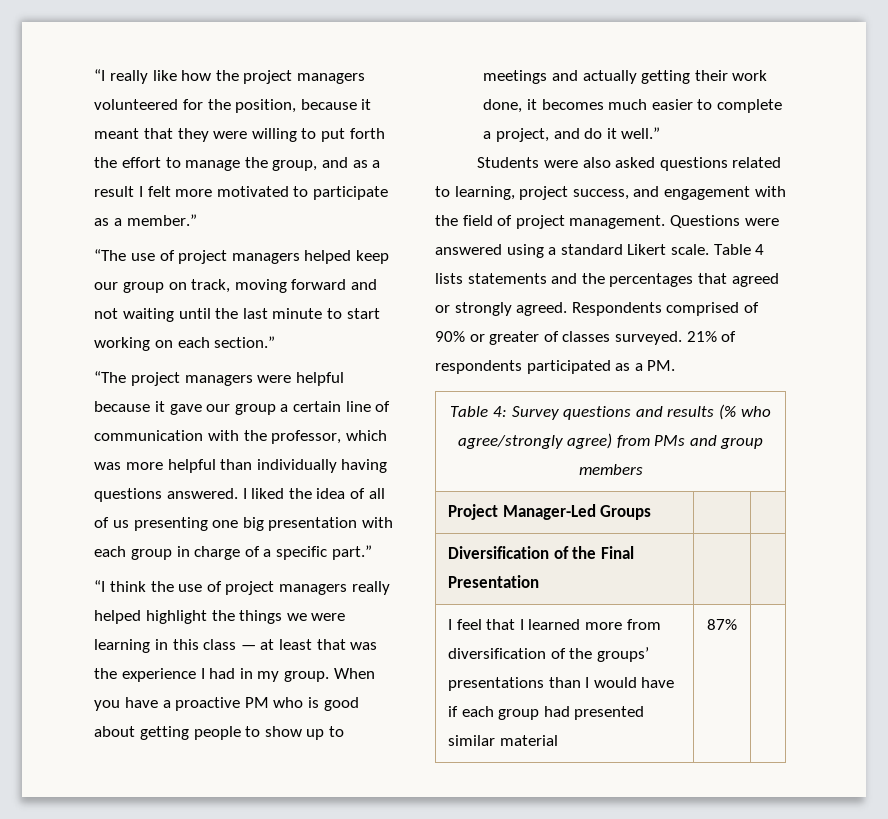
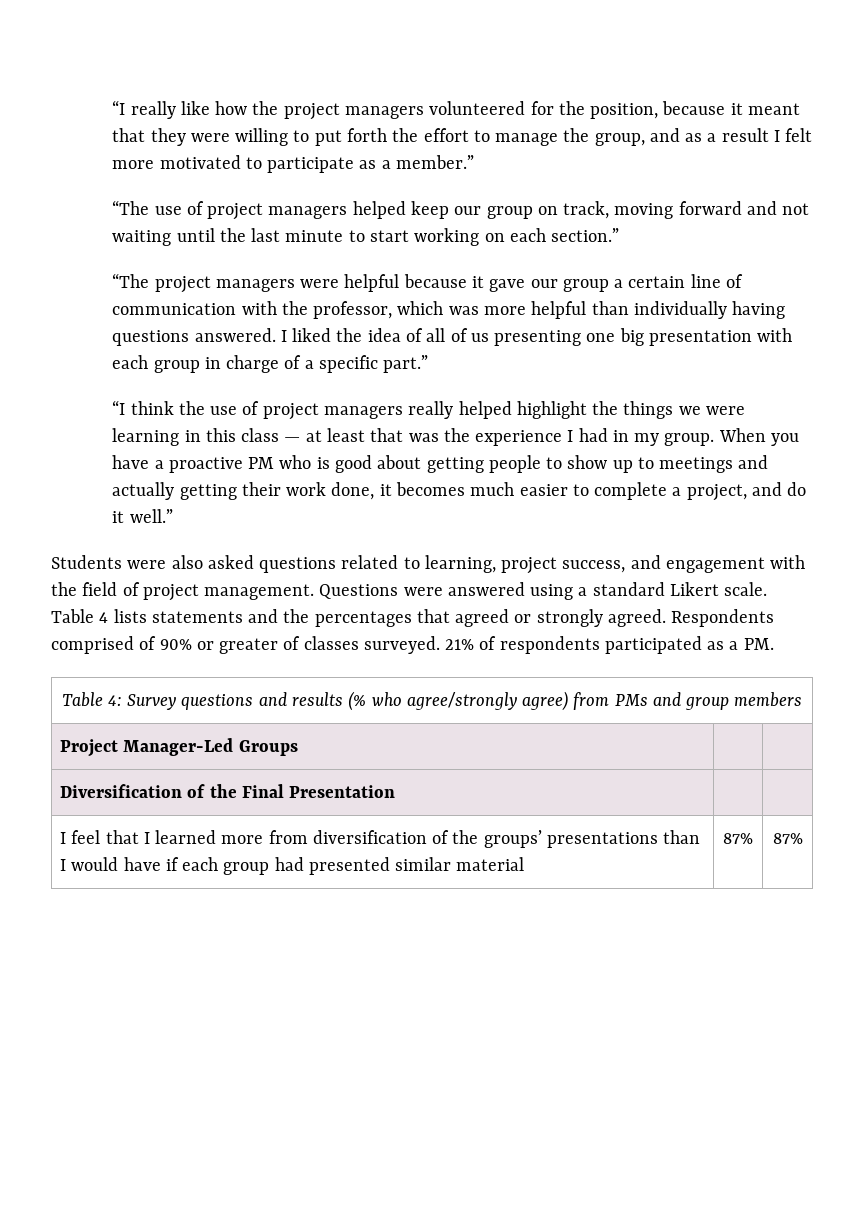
- I feel that I learned more from diversification of the groups’ presentations than I would have if each group had presented similar material | 87% |
+ I feel that I learned more from diversification of the groups’ presentations than I would have if each group had presented similar material | 87% | 87%

